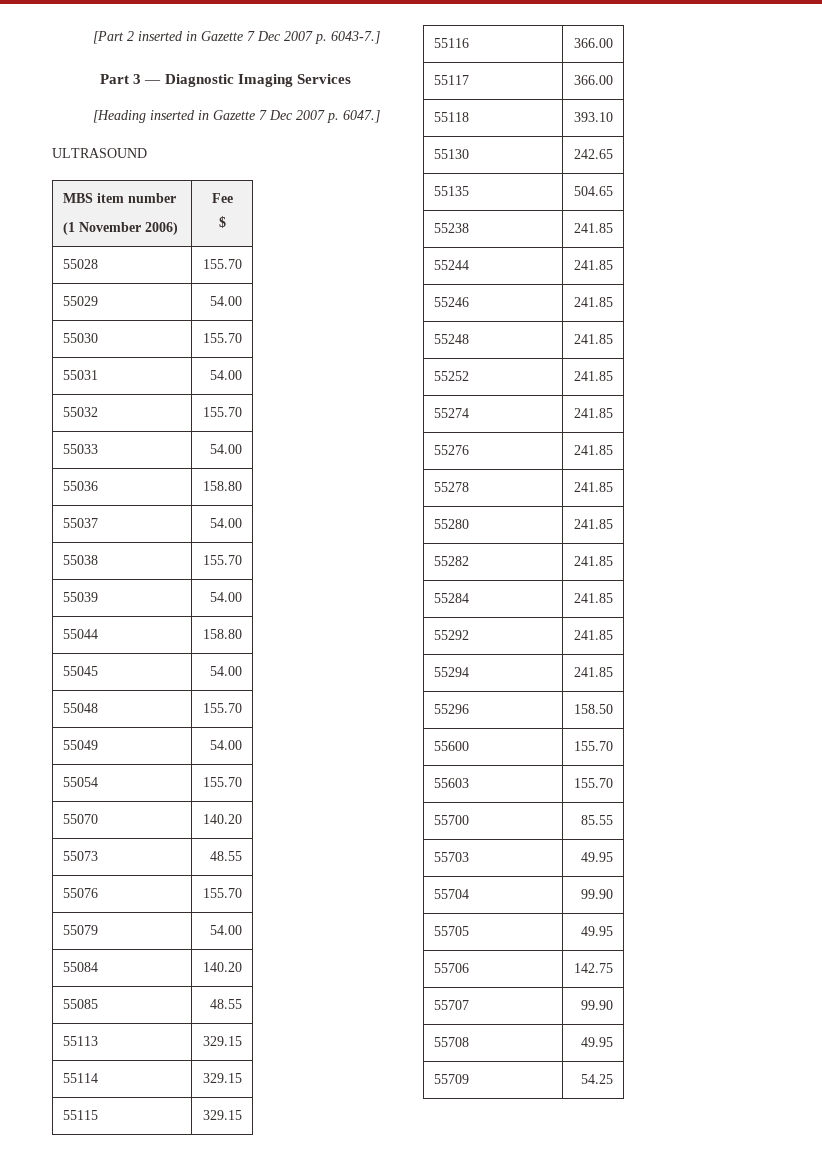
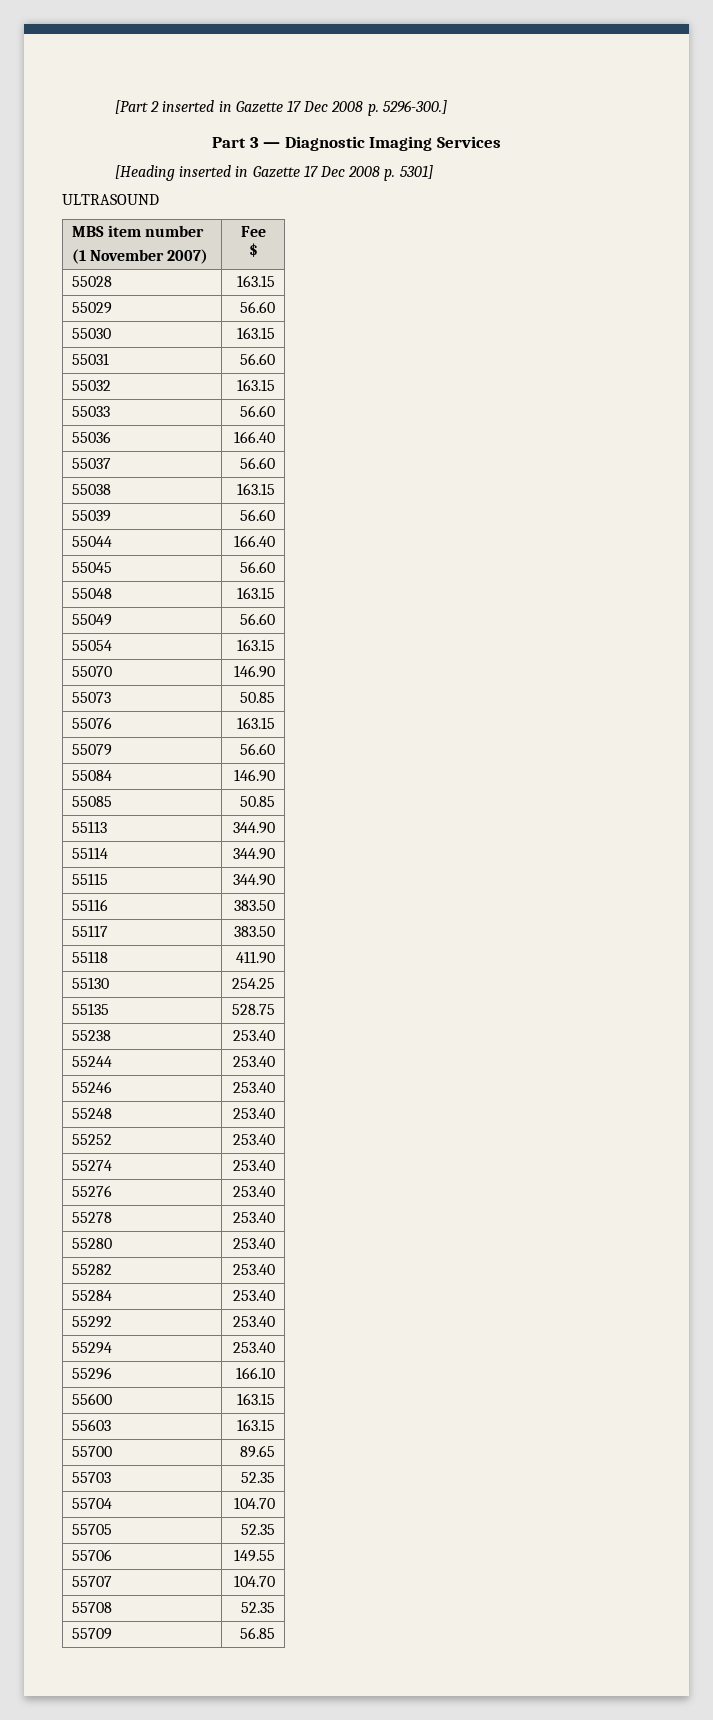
- [Part 2 inserted in Gazette 7 Dec 2007 p. 6043-7.]
+ [Part 2 inserted in Gazette 17 Dec 2008 p. 5296-300.]
- [Heading inserted in Gazette 7 Dec 2007 p. 6047.]
+ [Heading inserted in Gazette 17 Dec 2008 p. 5301]
  MBS item number
- (1 November 2006) | Fee
+ (1 November 2007) | Fee
- 55028 | 155.70
+ 55028 | 163.15
- 55029 | 54.00
+ 55029 | 56.60
- 55030 | 155.70
+ 55030 | 163.15
- 55031 | 54.00
+ 55031 | 56.60
- 55032 | 155.70
+ 55032 | 163.15
- 55033 | 54.00
+ 55033 | 56.60
- 55036 | 158.80
+ 55036 | 166.40
- 55037 | 54.00
+ 55037 | 56.60
- 55038 | 155.70
+ 55038 | 163.15
- 55039 | 54.00
+ 55039 | 56.60
- 55044 | 158.80
+ 55044 | 166.40
- 55045 | 54.00
+ 55045 | 56.60
- 55048 | 155.70
+ 55048 | 163.15
- 55049 | 54.00
+ 55049 | 56.60
- 55054 | 155.70
+ 55054 | 163.15
- 55070 | 140.20
+ 55070 | 146.90
- 55073 | 48.55
+ 55073 | 50.85
- 55076 | 155.70
+ 55076 | 163.15
- 55079 | 54.00
+ 55079 | 56.60
- 55084 | 140.20
+ 55084 | 146.90
- 55085 | 48.55
+ 55085 | 50.85
- 55113 | 329.15
+ 55113 | 344.90
- 55114 | 329.15
+ 55114 | 344.90
- 55115 | 329.15
+ 55115 | 344.90
- 55116 | 366.00
+ 55116 | 383.50
- 55117 | 366.00
+ 55117 | 383.50
- 55118 | 393.10
+ 55118 | 411.90
- 55130 | 242.65
+ 55130 | 254.25
- 55135 | 504.65
+ 55135 | 528.75
- 55238 | 241.85
+ 55238 | 253.40
- 55244 | 241.85
+ 55244 | 253.40
- 55246 | 241.85
+ 55246 | 253.40
- 55248 | 241.85
+ 55248 | 253.40
- 55252 | 241.85
+ 55252 | 253.40
- 55274 | 241.85
+ 55274 | 253.40
- 55276 | 241.85
+ 55276 | 253.40
- 55278 | 241.85
+ 55278 | 253.40
- 55280 | 241.85
+ 55280 | 253.40
- 55282 | 241.85
+ 55282 | 253.40
- 55284 | 241.85
+ 55284 | 253.40
- 55292 | 241.85
+ 55292 | 253.40
- 55294 | 241.85
+ 55294 | 253.40
- 55296 | 158.50
+ 55296 | 166.10
- 55600 | 155.70
+ 55600 | 163.15
- 55603 | 155.70
+ 55603 | 163.15
- 55700 | 85.55
+ 55700 | 89.65
- 55703 | 49.95
+ 55703 | 52.35
- 55704 | 99.90
+ 55704 | 104.70
- 55705 | 49.95
+ 55705 | 52.35
- 55706 | 142.75
+ 55706 | 149.55
- 55707 | 99.90
+ 55707 | 104.70
- 55708 | 49.95
+ 55708 | 52.35
- 55709 | 54.25
+ 55709 | 56.85

